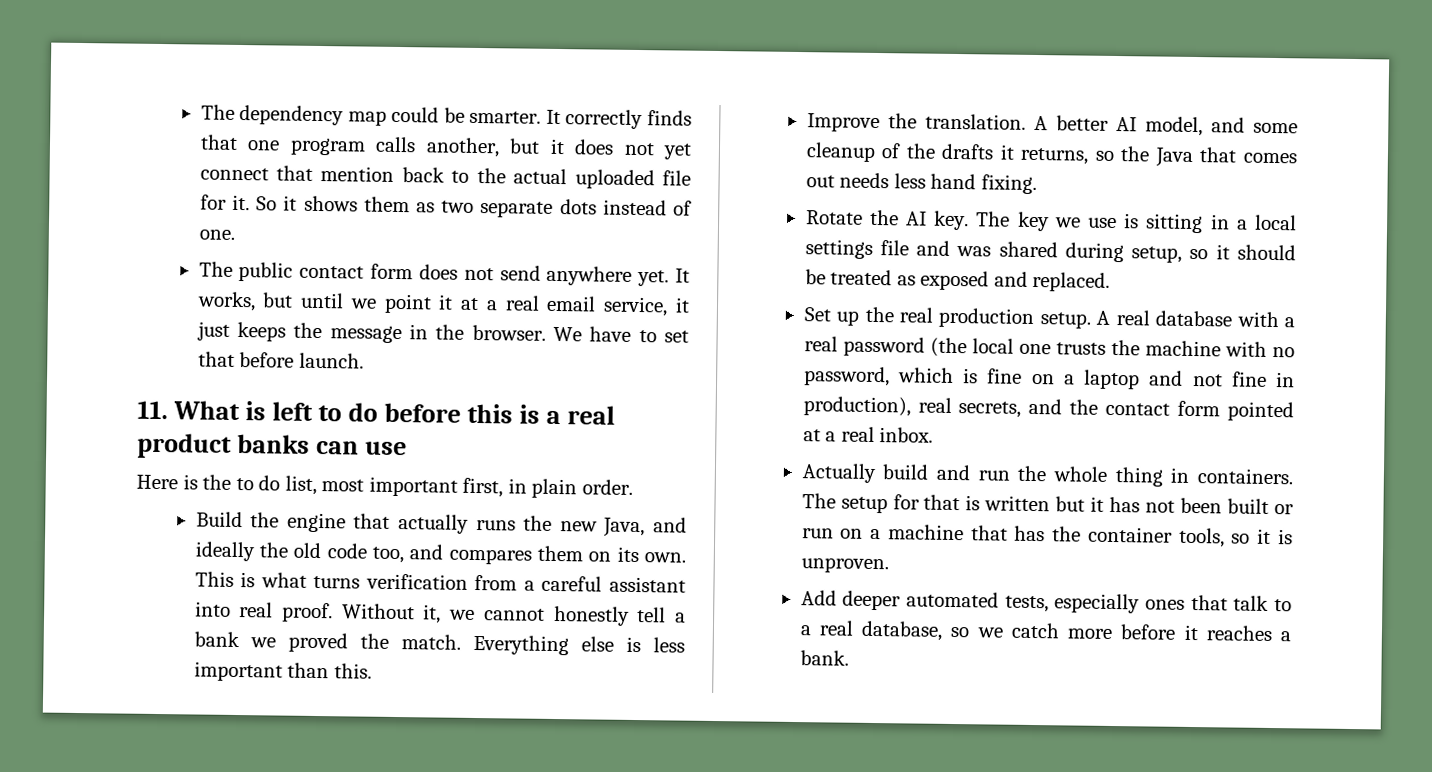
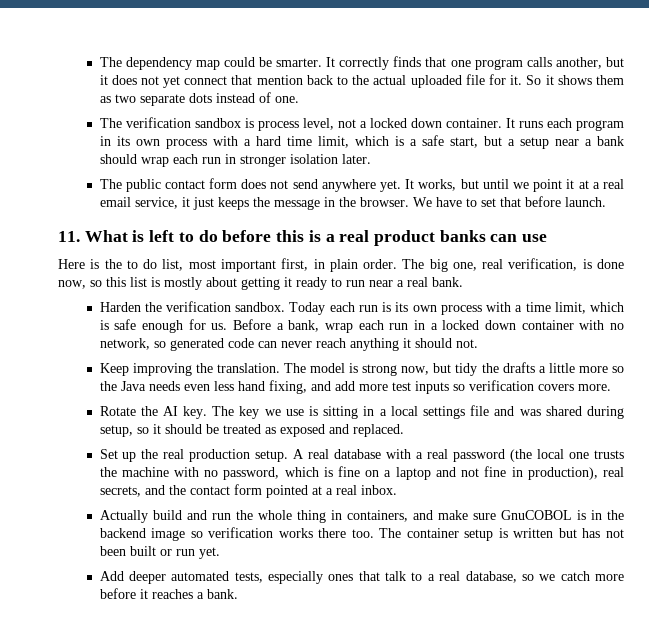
+ The verification sandbox is process level, not a locked down container. It runs each program in its own process with a hard time limit, which is a safe start, but a setup near a bank should wrap each run in stronger isolation later.
- Here is the to do list, most important first, in plain order.
- Build the engine that actually runs the new Java, and ideally the old code too, and compares them on its own. This is what turns verification from a careful assistant into real proof. Without it, we cannot honestly tell a bank we proved the match. Everything else is less important than this.
- Improve the translation. A better AI model, and some cleanup of the drafts it returns, so the Java that comes out needs less hand fixing.
+ Here is the to do list, most important first, in plain order. The big one, real verification, is done now, so this list is mostly about getting it ready to run near a real bank.
+ Harden the verification sandbox. Today each run is its own process with a time limit, which is safe enough for us. Before a bank, wrap each run in a locked down container with no network, so generated code can never reach anything it should not.
+ Keep improving the translation. The model is strong now, but tidy the drafts a little more so the Java needs even less hand fixing, and add more test inputs so verification covers more.
- Actually build and run the whole thing in containers. The setup for that is written but it has not been built or run on a machine that has the container tools, so it is unproven.
+ Actually build and run the whole thing in containers, and make sure GnuCOBOL is in the backend image so verification works there too. The container setup is written but has not been built or run yet.

